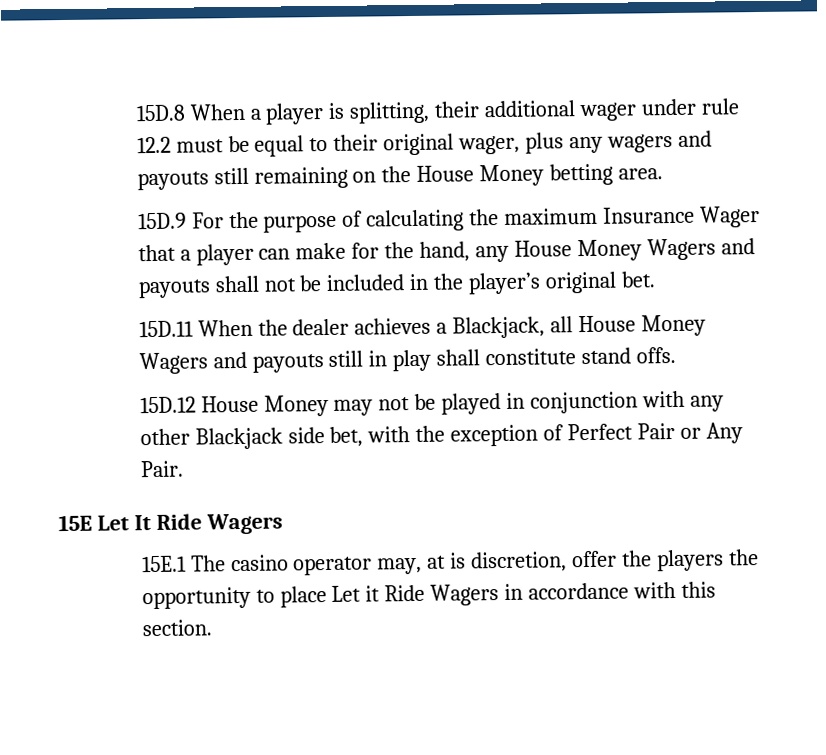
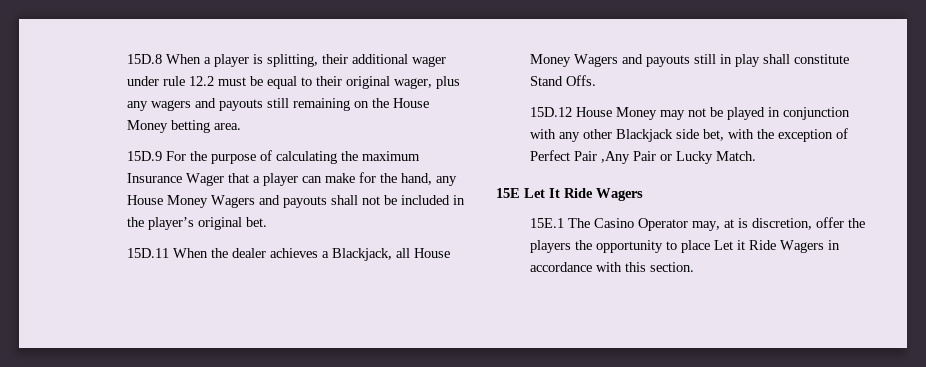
- 15D.11 When the dealer achieves a Blackjack, all House Money Wagers and payouts still in play shall constitute stand offs.
+ 15D.11 When the dealer achieves a Blackjack, all House Money Wagers and payouts still in play shall constitute Stand Offs.
- 15D.12 House Money may not be played in conjunction with any other Blackjack side bet, with the exception of Perfect Pair or Any Pair.
+ 15D.12 House Money may not be played in conjunction with any other Blackjack side bet, with the exception of Perfect Pair ,Any Pair or Lucky Match.
- 15E.1 The casino operator may, at is discretion, offer the players the opportunity to place Let it Ride Wagers in accordance with this section.
+ 15E.1 The Casino Operator may, at is discretion, offer the players the opportunity to place Let it Ride Wagers in accordance with this section.

